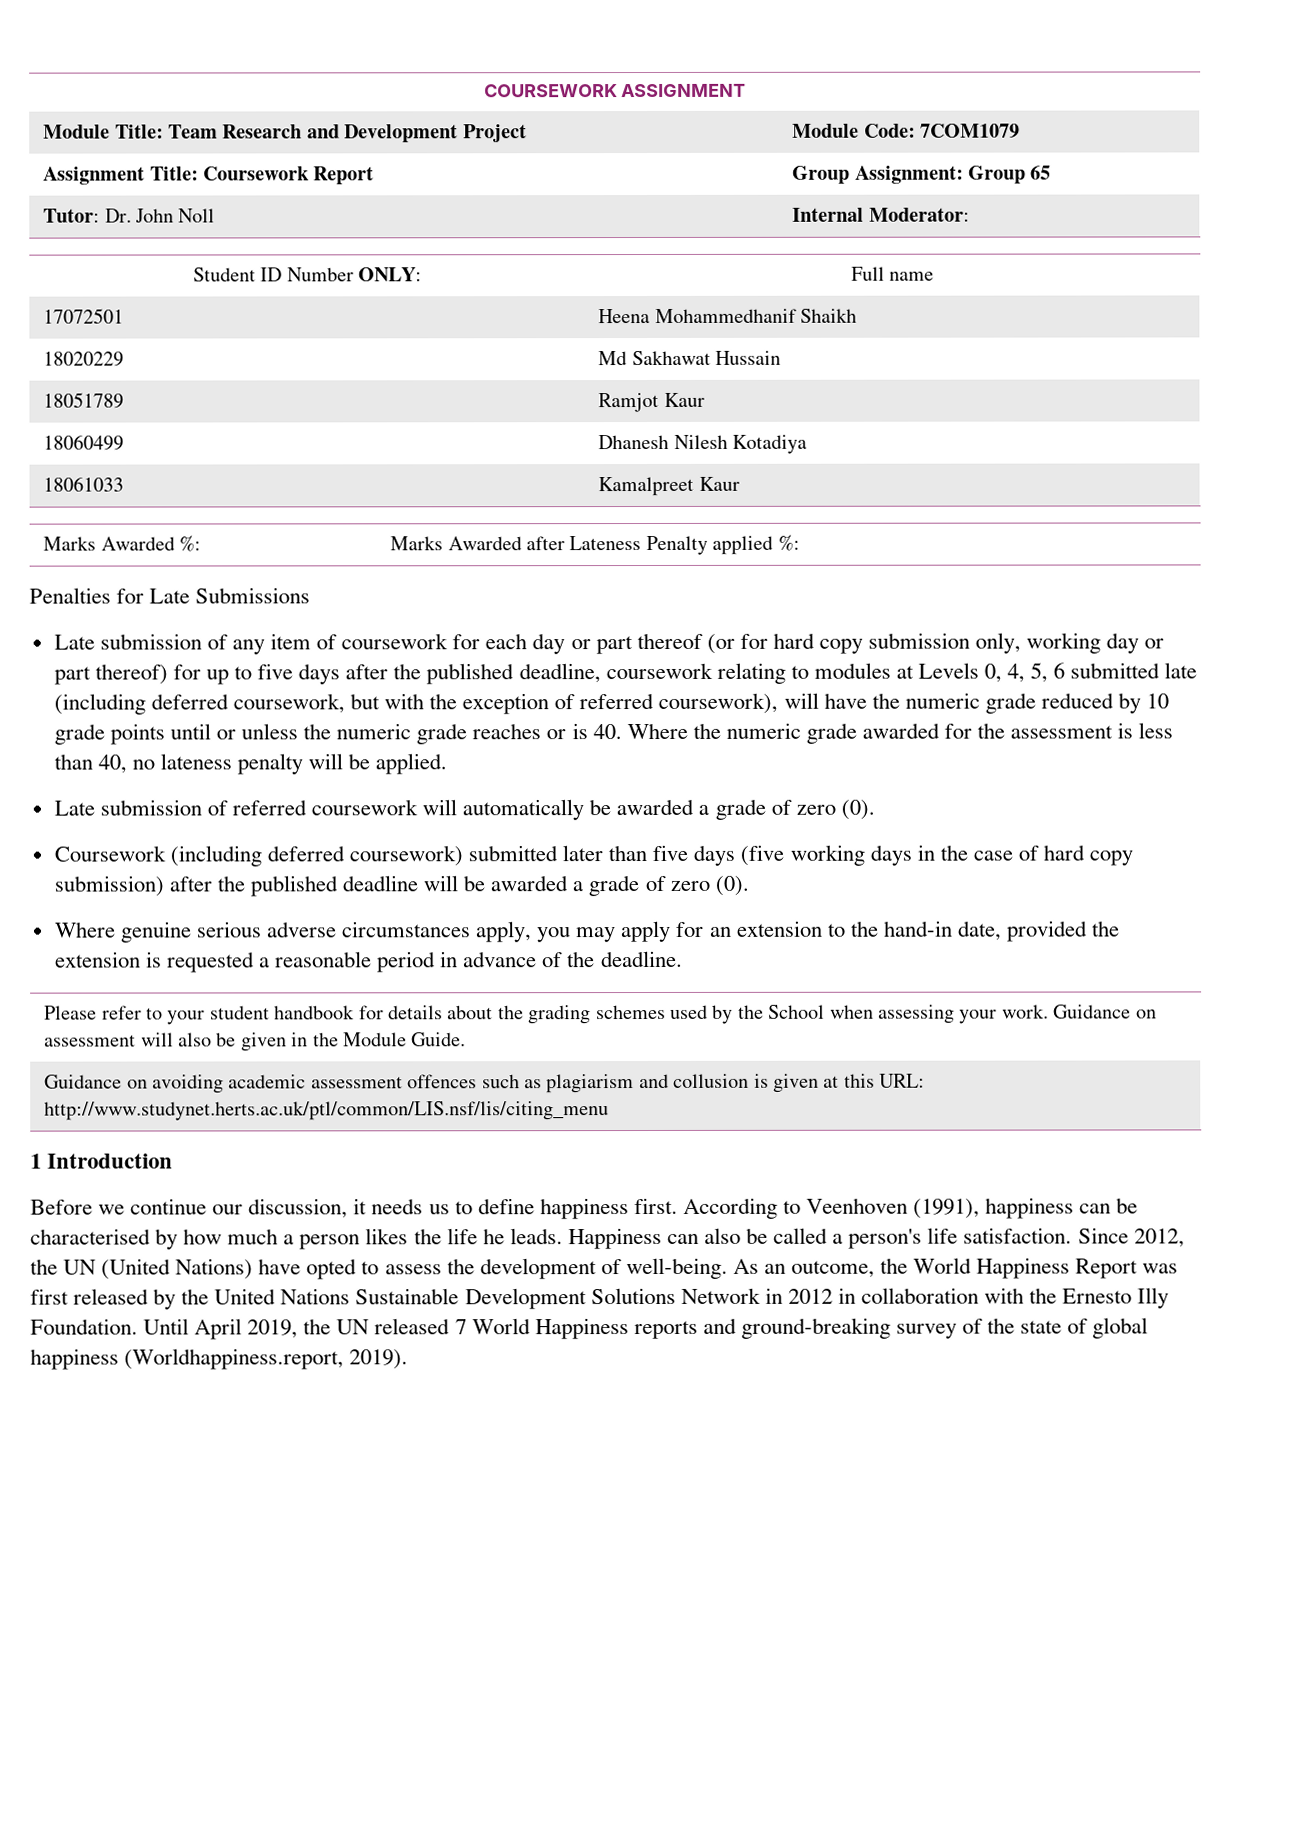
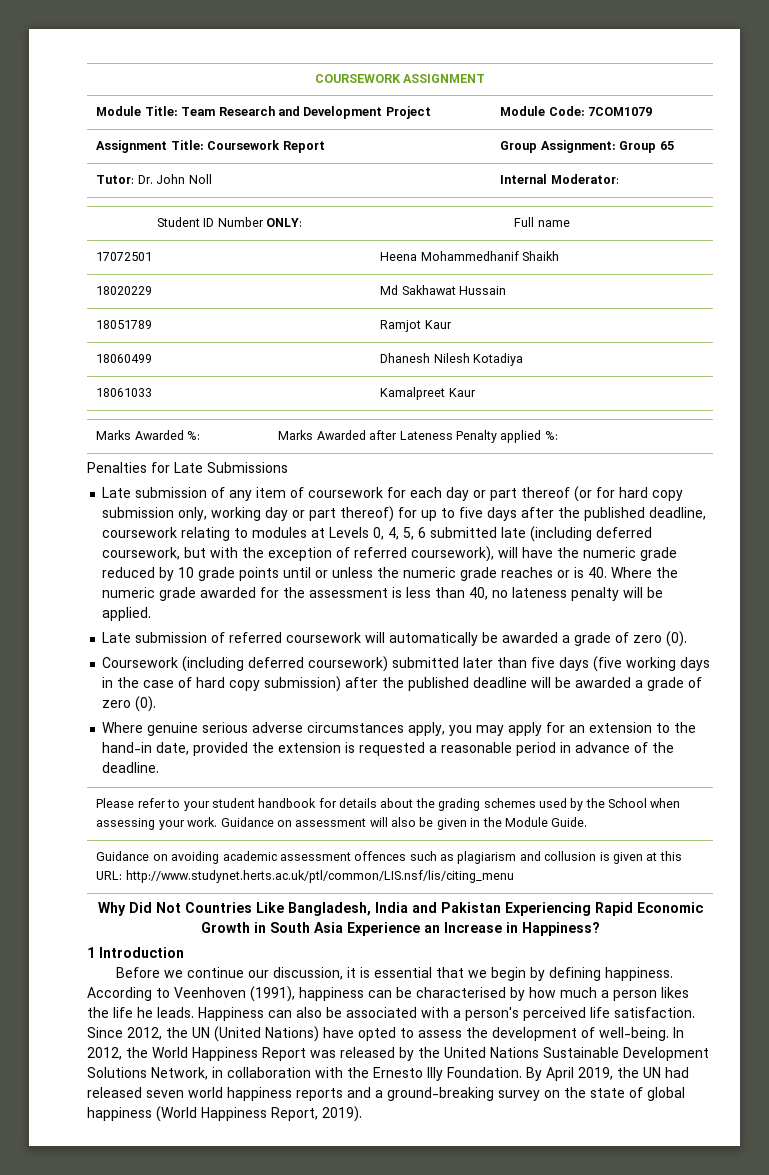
+ Why Did Not Countries Like Bangladesh, India and Pakistan Experiencing Rapid Economic Growth in South Asia Experience an Increase in Happiness?
- Before we continue our discussion, it needs us to define happiness first.
+ Before we continue our discussion, it is essential that we begin by defining happiness.
- Happiness can also be called a person's life satisfaction.
+ Happiness can also be associated with a person's perceived life satisfaction.
- As an outcome, the World Happiness Report was first released by the United Nations Sustainable Development Solutions Network in 2012 in collaboration with the Ernesto Illy Foundation.
+ In 2012, the World Happiness Report was released by the United Nations Sustainable Development Solutions Network, in collaboration with the Ernesto Illy Foundation.
- Until April 2019, the UN released 7 World Happiness reports and ground-breaking survey of the state of global happiness (Worldhappiness.report, 2019).
+ By April 2019, the UN had released seven world happiness reports and a ground-breaking survey on the state of global happiness (World Happiness Report, 2019).

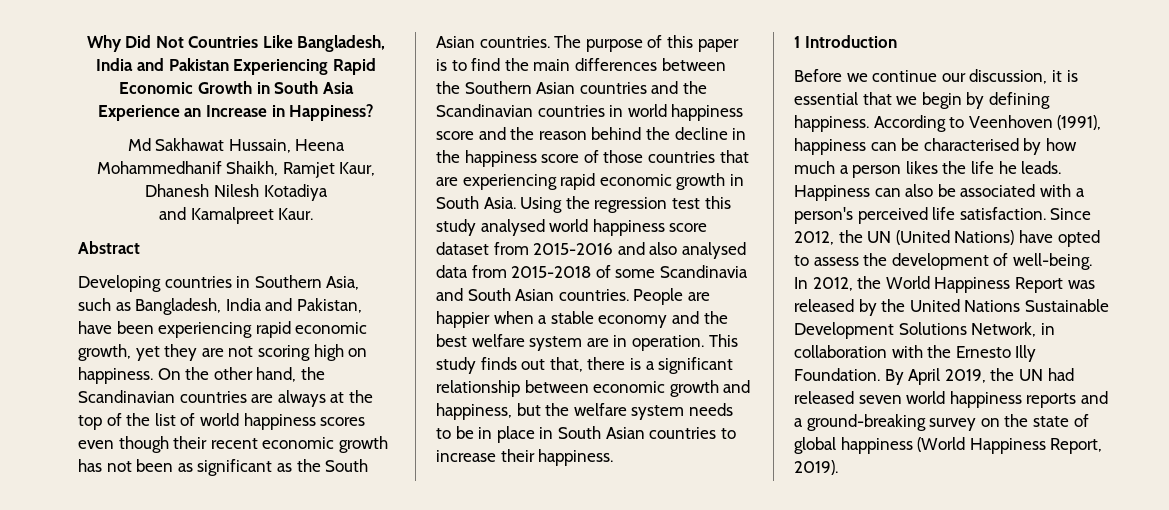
- COURSEWORK ASSIGNMENT
- Module Title: Team Research and Development Project | Module Code: 7COM1079
- Assignment Title: Coursework Report | Group Assignment: Group 65
- Tutor: Dr. John Noll | Internal Moderator:
- Student ID Number ONLY: | Full name
- 17072501 | Heena Mohammedhanif Shaikh
- 18020229 | Md Sakhawat Hussain
- 18051789 | Ramjot Kaur
- 18060499 | Dhanesh Nilesh Kotadiya
- 18061033 | Kamalpreet Kaur
- Marks Awarded %: | Marks Awarded after Lateness Penalty applied %:
- Penalties for Late Submissions
- Late submission of any item of coursework for each day or part thereof (or for hard copy submission only, working day or part thereof) for up to five days after the published deadline, coursework relating to modules at Levels 0, 4, 5, 6 submitted late (including deferred coursework, but with the exception of referred coursework), will have the numeric grade reduced by 10 grade points until or unless the numeric grade reaches or is 40. Where the numeric grade awarded for the assessment is less than 40, no lateness penalty will be applied.
- Late submission of referred coursework will automatically be awarded a grade of zero (0).
- Coursework (including deferred coursework) submitted later than five days (five working days in the case of hard copy submission) after the published deadline will be awarded a grade of zero (0).
- Where genuine serious adverse circumstances apply, you may apply for an extension to the hand-in date, provided the extension is requested a reasonable period in advance of the deadline.
- Please refer to your student handbook for details about the grading schemes used by the School when assessing your work. Guidance on assessment will also be given in the Module Guide.
- Guidance on avoiding academic assessment offences such as plagiarism and collusion is given at this URL: http://www.studynet.herts.ac.uk/ptl/common/LIS.nsf/lis/citing_menu
+ Md Sakhawat Hussain, Heena Mohammedhanif Shaikh, Ramjet Kaur, Dhanesh Nilesh Kotadiya
+ and Kamalpreet Kaur.
+ Abstract
+ Developing countries in Southern Asia, such as Bangladesh, India and Pakistan, have been experiencing rapid economic growth, yet they are not scoring high on happiness. On the other hand, the Scandinavian countries are always at the top of the list of world happiness scores even though their recent economic growth has not been as significant as the South Asian countries. The purpose of this paper is to find the main differences between the Southern Asian countries and the Scandinavian countries in world happiness score and the reason behind the decline in the happiness score of those countries that are experiencing rapid economic growth in South Asia. Using the regression test this study analysed world happiness score dataset from 2015-2016 and also analysed data from 2015-2018 of some Scandinavia and South Asian countries. People are happier when a stable economy and the best welfare system are in operation. This study finds out that, there is a significant relationship between economic growth and happiness, but the welfare system needs to be in place in South Asian countries to increase their happiness.

